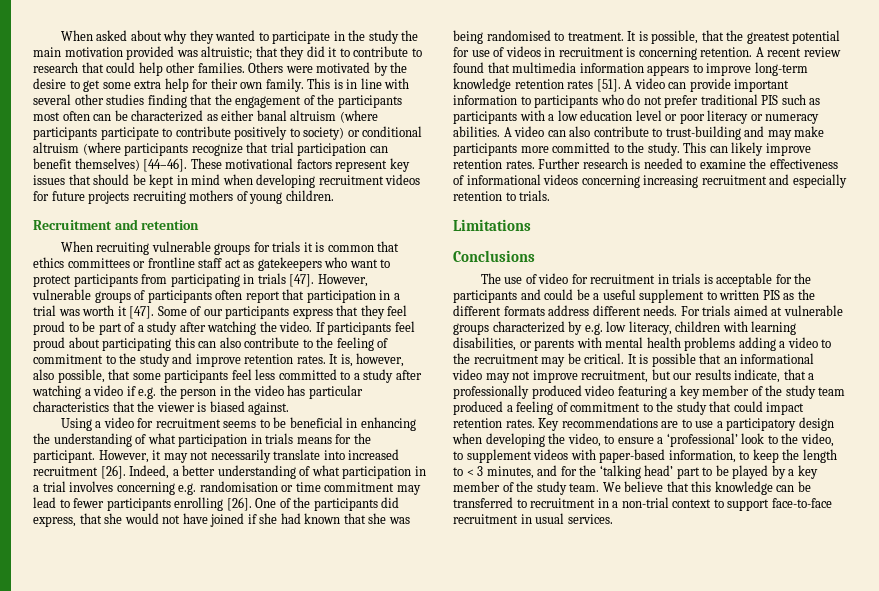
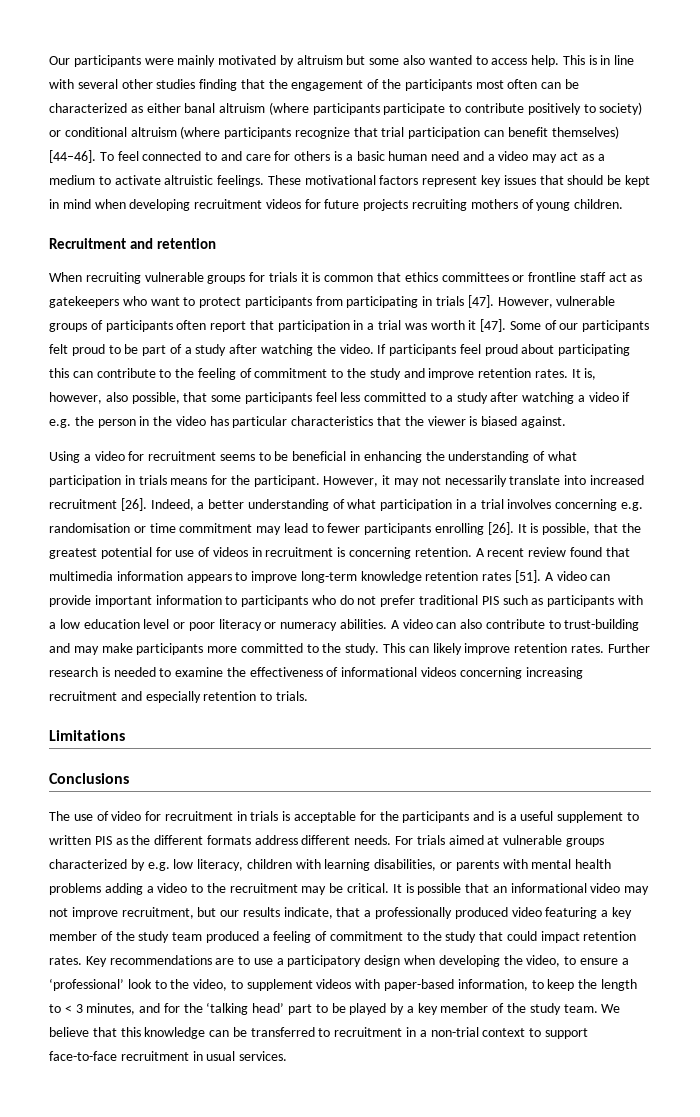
- When asked about why they wanted to participate in the study the main motivation provided was altruistic; that they did it to contribute to research that could help other families. Others were motivated by the desire to get some extra help for their own family.
+ Our participants were mainly motivated by altruism but some also wanted to access help.
+ To feel connected to and care for others is a basic human need and a video may act as a medium to activate altruistic feelings.
- Some of our participants express that they feel proud to be part of a study after watching the video.
+ Some of our participants felt proud to be part of a study after watching the video.
- If participants feel proud about participating this can also contribute to the feeling of commitment to the study and improve retention rates.
+ If participants feel proud about participating this can contribute to the feeling of commitment to the study and improve retention rates.
- One of the participants did express, that she would not have joined if she had known that she was being randomised to treatment.
- The use of video for recruitment in trials is acceptable for the participants and could be a useful supplement to written PIS as the different formats address different needs.
+ The use of video for recruitment in trials is acceptable for the participants and is a useful supplement to written PIS as the different formats address different needs.

